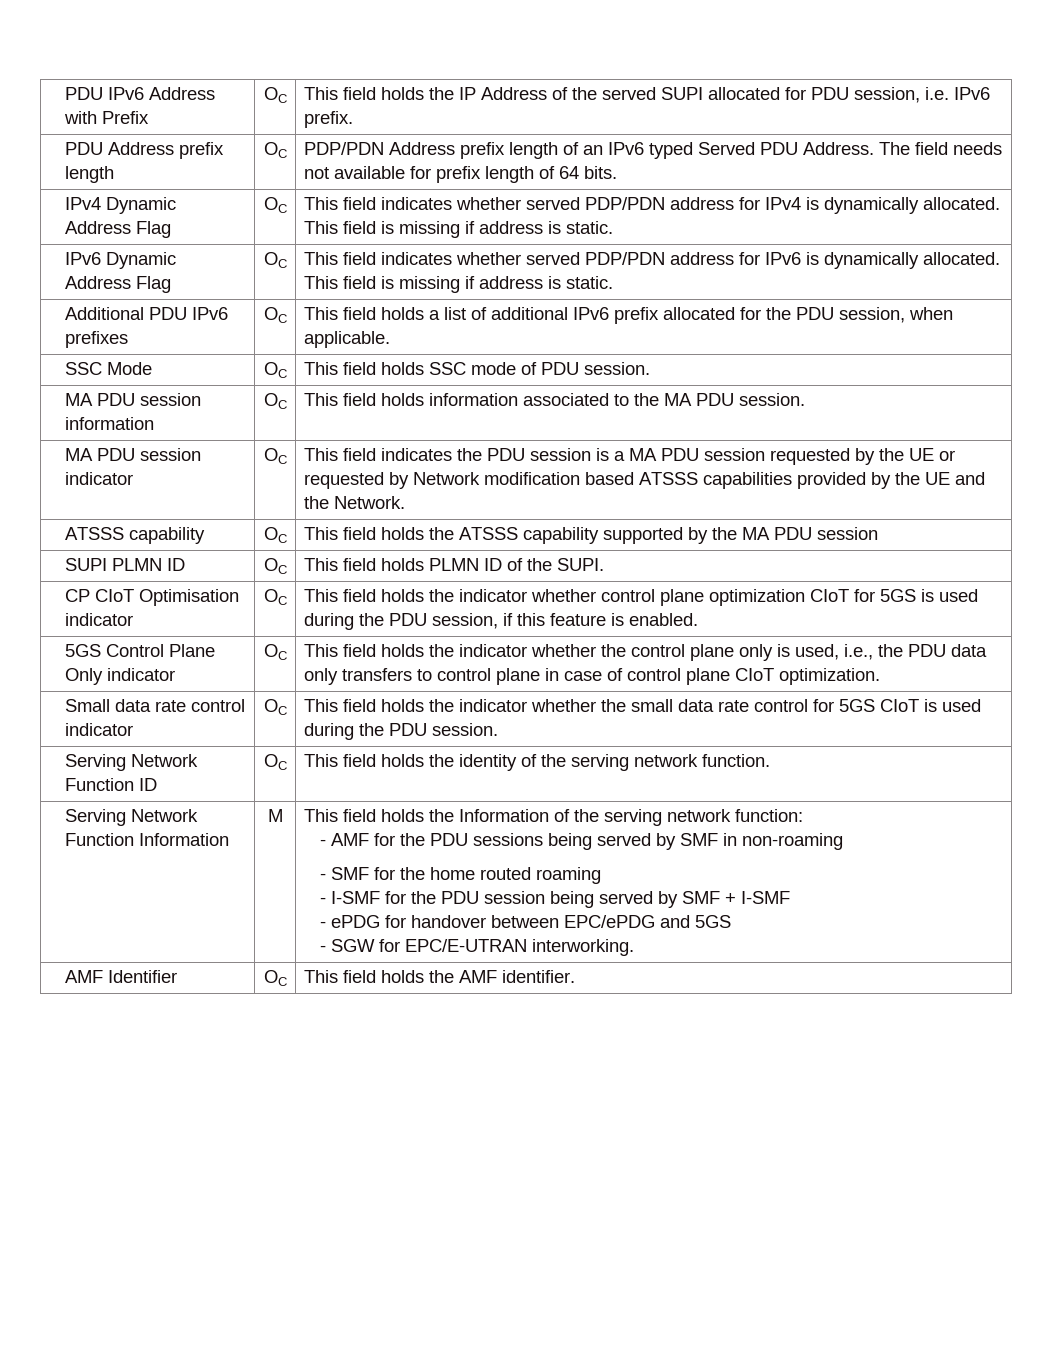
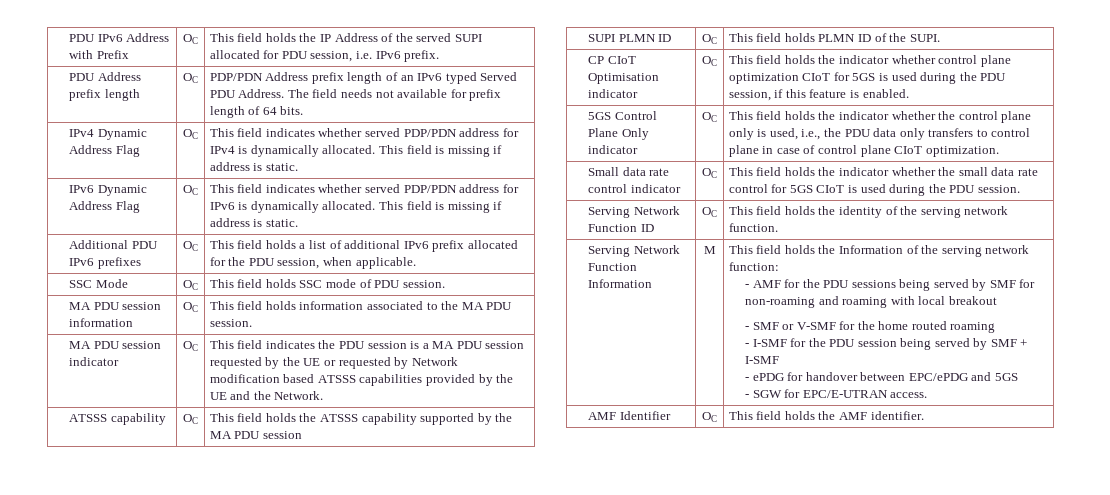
- - AMF for the PDU sessions being served by SMF in non-roaming
+ - AMF for the PDU sessions being served by SMF for non-roaming and roaming with local breakout
- - SMF for the home routed roaming
+ - SMF or V-SMF for the home routed roaming
- - SGW for EPC/E-UTRAN interworking.
+ - SGW for EPC/E-UTRAN access.

